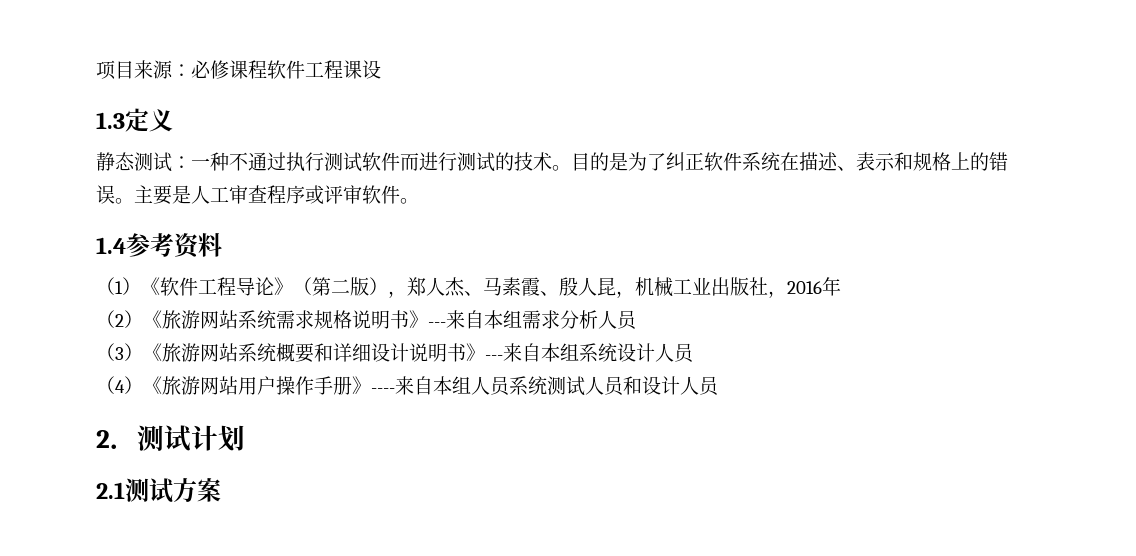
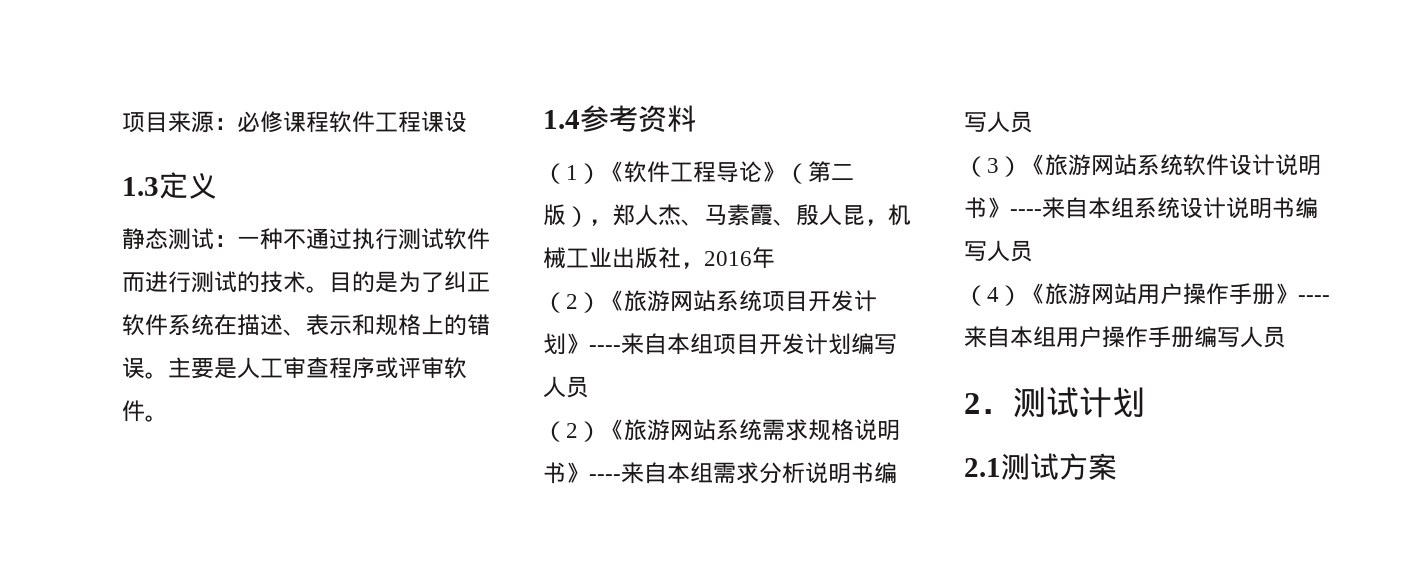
+ （2）《旅游网站系统项目开发计划》----来自本组项目开发计划编写人员
- （2）《旅游网站系统需求规格说明书》---来自本组需求分析人员
+ （2）《旅游网站系统需求规格说明书》----来自本组需求分析说明书编写人员
- （3）《旅游网站系统概要和详细设计说明书》---来自本组系统设计人员
+ （3）《旅游网站系统软件设计说明书》----来自本组系统设计说明书编写人员
- （4）《旅游网站用户操作手册》----来自本组人员系统测试人员和设计人员
+ （4）《旅游网站用户操作手册》----来自本组用户操作手册编写人员

